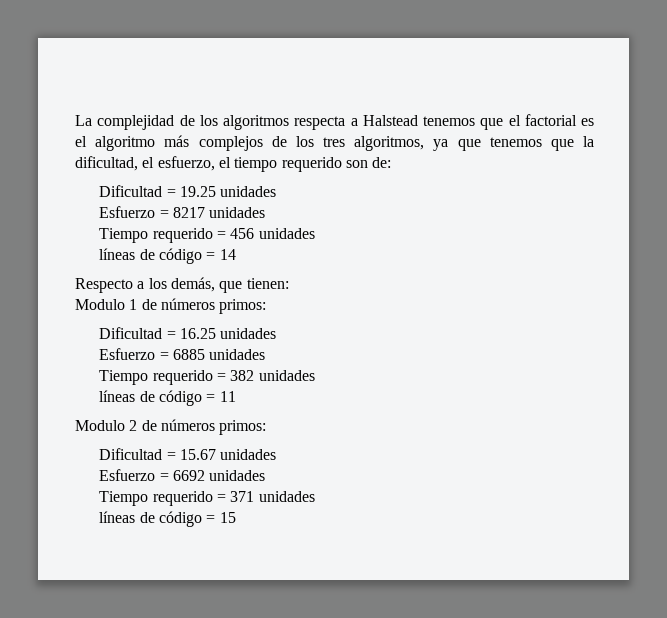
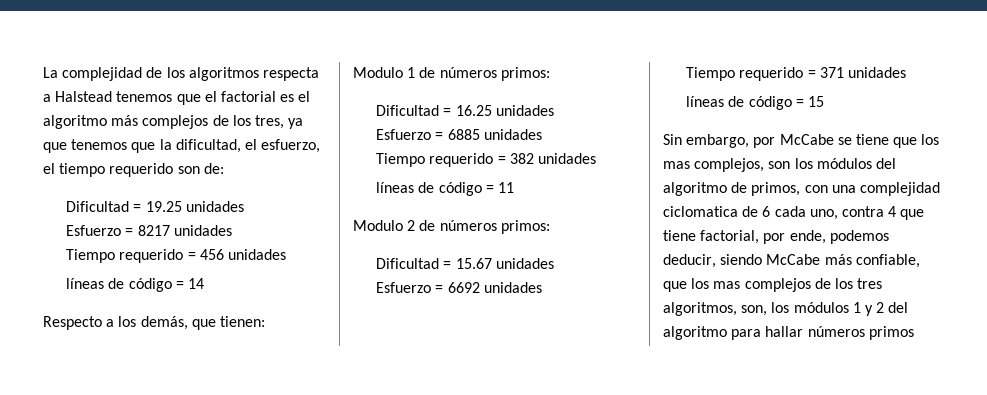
- La complejidad de los algoritmos respecta a Halstead tenemos que el factorial es el algoritmo más complejos de los tres algoritmos, ya que tenemos que la dificultad, el esfuerzo, el tiempo requerido son de:
+ La complejidad de los algoritmos respecta a Halstead tenemos que el factorial es el algoritmo más complejos de los tres, ya que tenemos que la dificultad, el esfuerzo, el tiempo requerido son de:
+ Sin embargo, por McCabe se tiene que los mas complejos, son los módulos del algoritmo de primos, con una complejidad ciclomatica de 6 cada uno, contra 4 que tiene factorial, por ende, podemos deducir, siendo McCabe más confiable, que los mas complejos de los tres algoritmos, son, los módulos 1 y 2 del algoritmo para hallar números primos

